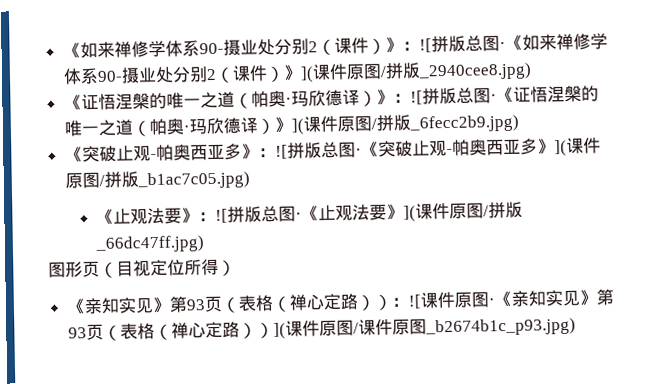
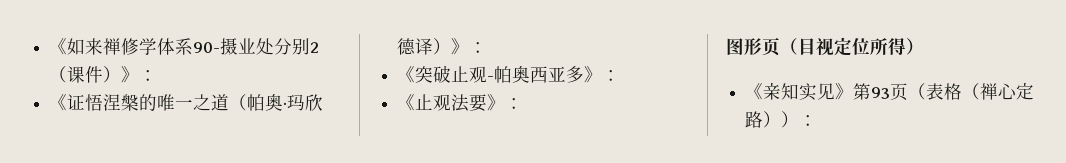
- 《如来禅修学体系90-摄业处分别2（课件）》：![拼版总图·《如来禅修学体系90-摄业处分别2（课件）》](课件原图/拼版_2940cee8.jpg)
+ 《如来禅修学体系90-摄业处分别2（课件）》：
- 《证悟涅槃的唯一之道（帕奥·玛欣德译）》：![拼版总图·《证悟涅槃的唯一之道（帕奥·玛欣德译）》](课件原图/拼版_6fecc2b9.jpg)
+ 《证悟涅槃的唯一之道（帕奥·玛欣德译）》：
- 《突破止观-帕奥西亚多》：![拼版总图·《突破止观-帕奥西亚多》](课件原图/拼版_b1ac7c05.jpg)
- 《止观法要》：![拼版总图·《止观法要》](课件原图/拼版_66dc47ff.jpg)
+ 《突破止观-帕奥西亚多》：
+ 《止观法要》：
- 《亲知实见》第93页（表格（禅心定路））：![课件原图·《亲知实见》第93页（表格（禅心定路））](课件原图/课件原图_b2674b1c_p93.jpg)
+ 《亲知实见》第93页（表格（禅心定路））：

